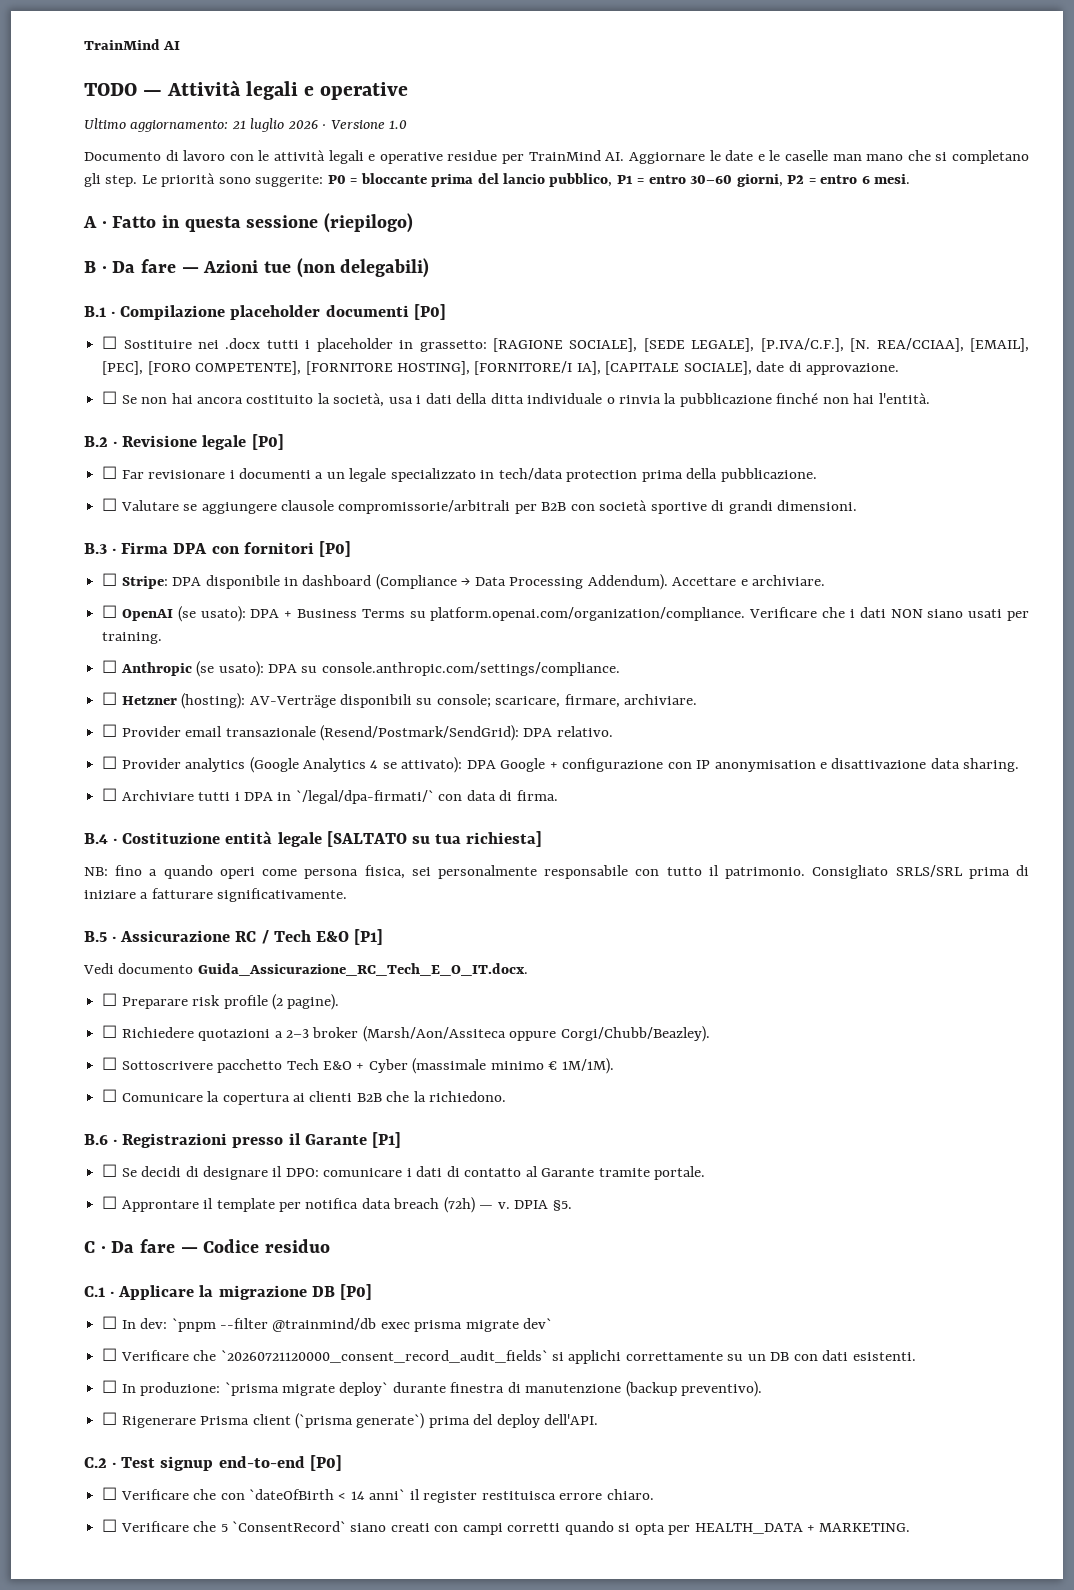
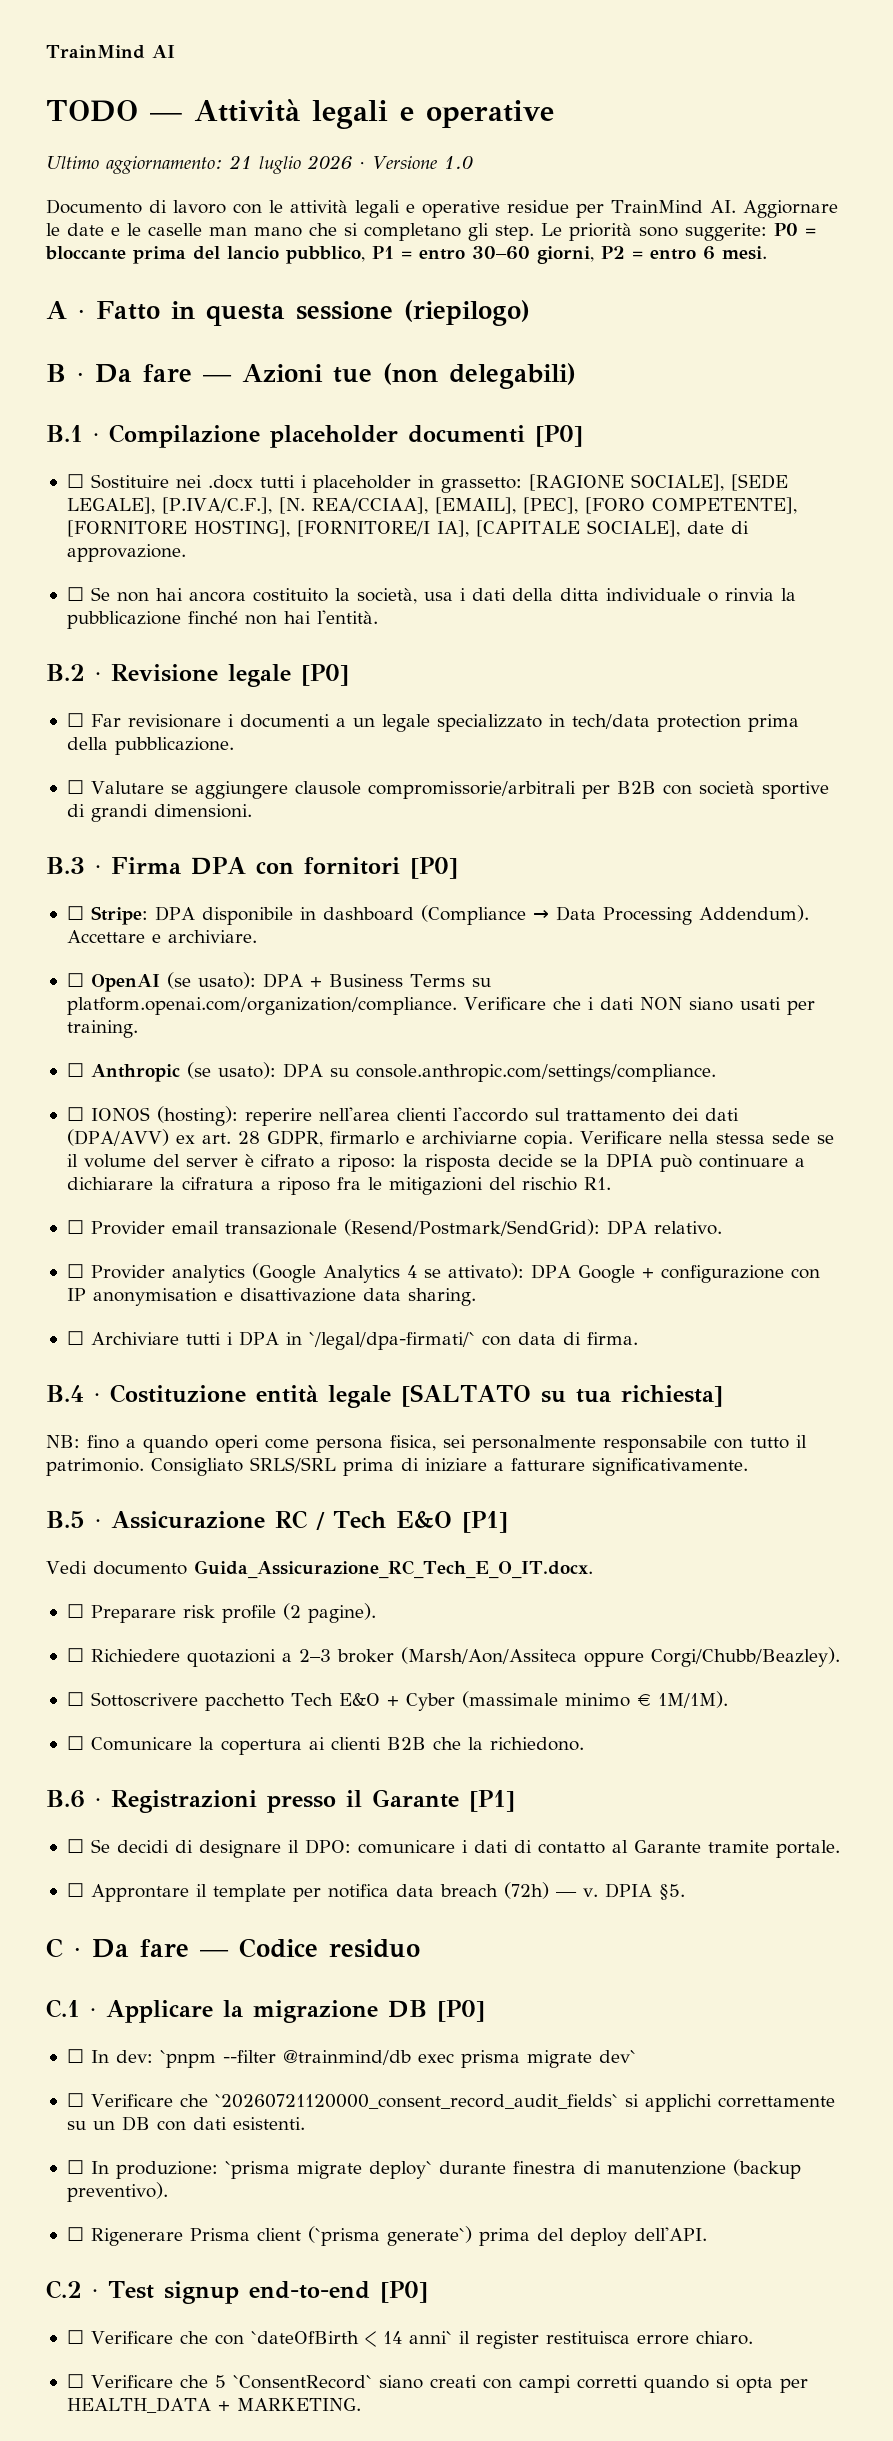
- ☐ Hetzner (hosting): AV-Verträge disponibili su console; scaricare, firmare, archiviare.
+ ☐ IONOS (hosting): reperire nell'area clienti l'accordo sul trattamento dei dati (DPA/AVV) ex art. 28 GDPR, firmarlo e archiviarne copia. Verificare nella stessa sede se il volume del server è cifrato a riposo: la risposta decide se la DPIA può continuare a dichiarare la cifratura a riposo fra le mitigazioni del rischio R1.

